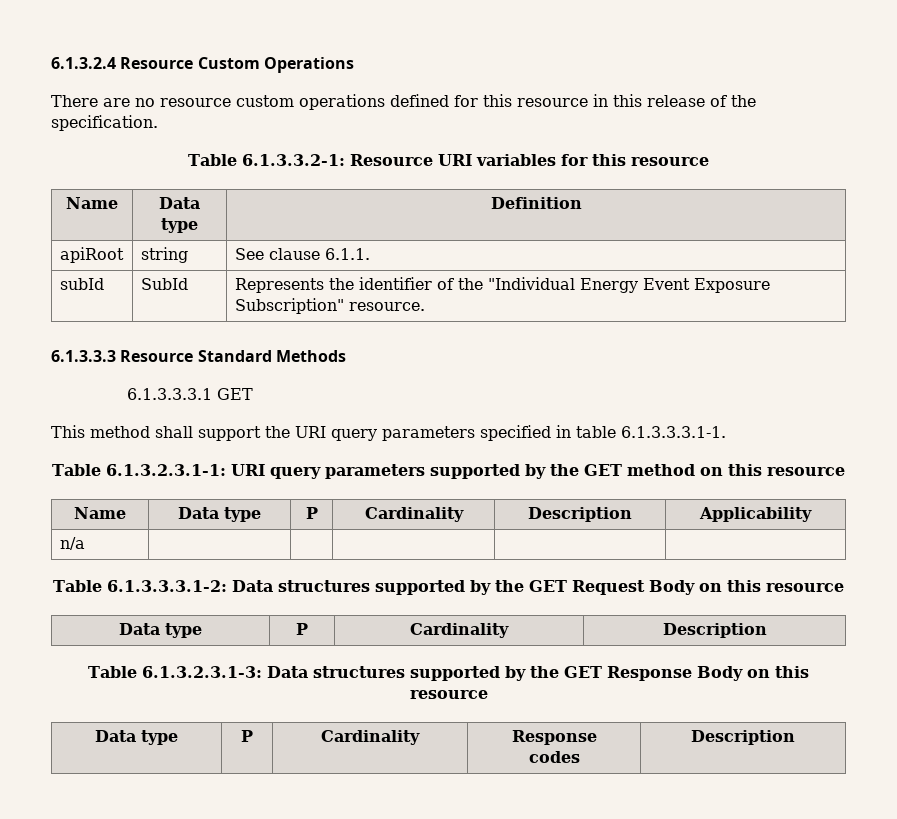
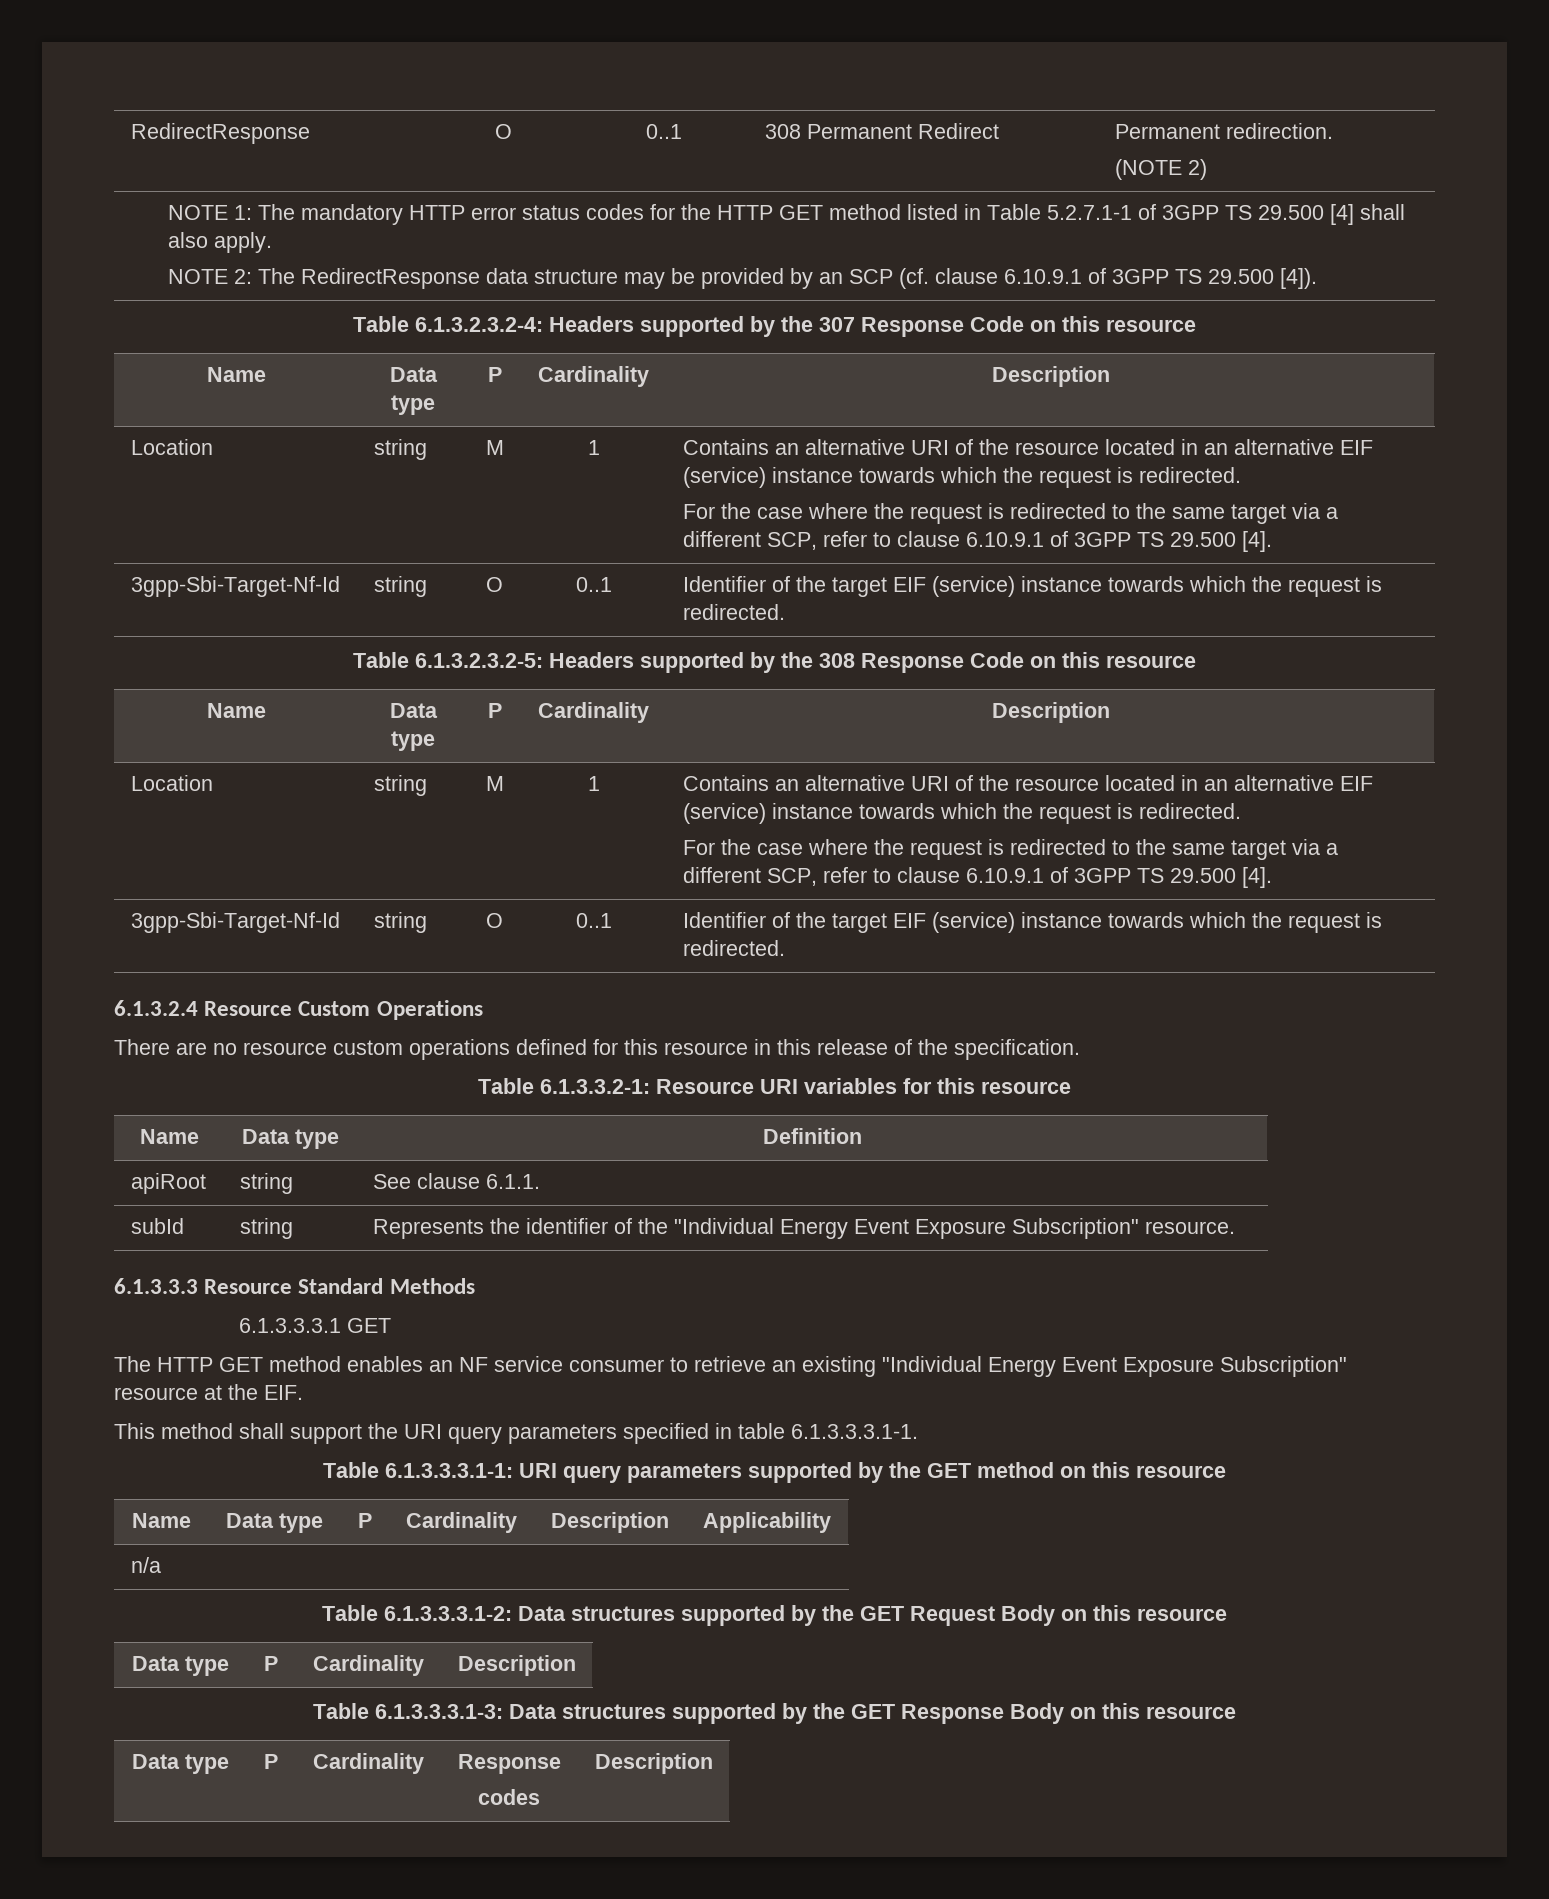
+ RedirectResponse | O | 0..1 | 308 Permanent Redirect | Permanent redirection.
+ (NOTE 2)
+ NOTE 1: The mandatory HTTP error status codes for the HTTP GET method listed in Table 5.2.7.1-1 of 3GPP TS 29.500 [4] shall also apply.
+ NOTE 2: The RedirectResponse data structure may be provided by an SCP (cf. clause 6.10.9.1 of 3GPP TS 29.500 [4]).
+ Table 6.1.3.2.3.2-4: Headers supported by the 307 Response Code on this resource
+ Name | Data type | P | Cardinality | Description
+ Location | string | M | 1 | Contains an alternative URI of the resource located in an alternative EIF (service) instance towards which the request is redirected.
+ For the case where the request is redirected to the same target via a different SCP, refer to clause 6.10.9.1 of 3GPP TS 29.500 [4].
+ 3gpp-Sbi-Target-Nf-Id | string | O | 0..1 | Identifier of the target EIF (service) instance towards which the request is redirected.
+ Table 6.1.3.2.3.2-5: Headers supported by the 308 Response Code on this resource
+ Name | Data type | P | Cardinality | Description
+ Location | string | M | 1 | Contains an alternative URI of the resource located in an alternative EIF (service) instance towards which the request is redirected.
+ For the case where the request is redirected to the same target via a different SCP, refer to clause 6.10.9.1 of 3GPP TS 29.500 [4].
+ 3gpp-Sbi-Target-Nf-Id | string | O | 0..1 | Identifier of the target EIF (service) instance towards which the request is redirected.
- subId | SubId | Represents the identifier of the "Individual Energy Event Exposure Subscription" resource.
+ subId | string | Represents the identifier of the "Individual Energy Event Exposure Subscription" resource.
+ The HTTP GET method enables an NF service consumer to retrieve an existing "Individual Energy Event Exposure Subscription" resource at the EIF.
- Table 6.1.3.2.3.1-1: URI query parameters supported by the GET method on this resource
+ Table 6.1.3.3.3.1-1: URI query parameters supported by the GET method on this resource
- Table 6.1.3.2.3.1-3: Data structures supported by the GET Response Body on this resource
+ Table 6.1.3.3.3.1-3: Data structures supported by the GET Response Body on this resource

